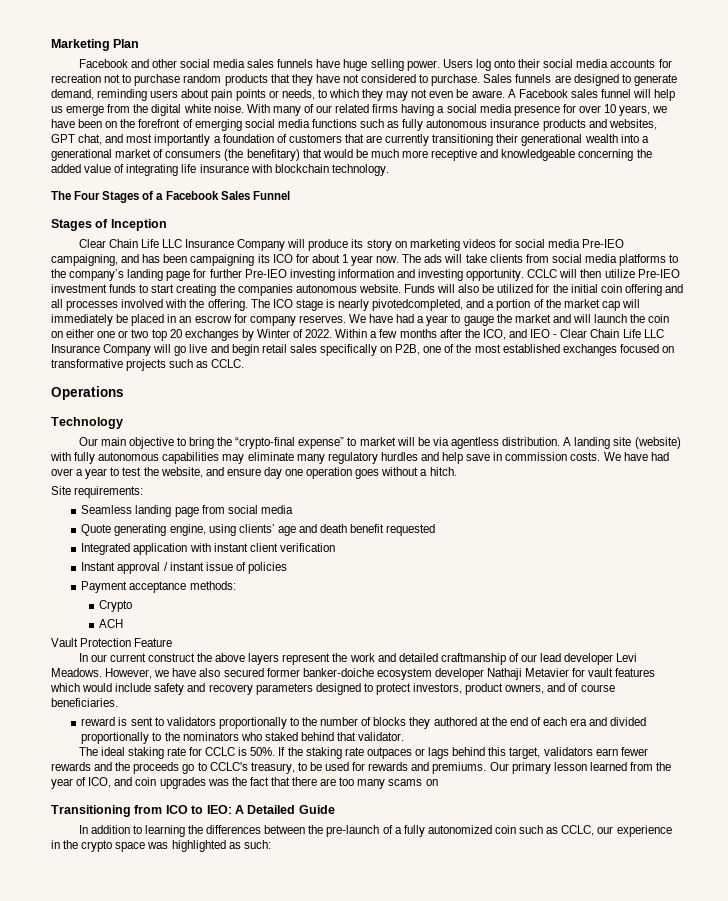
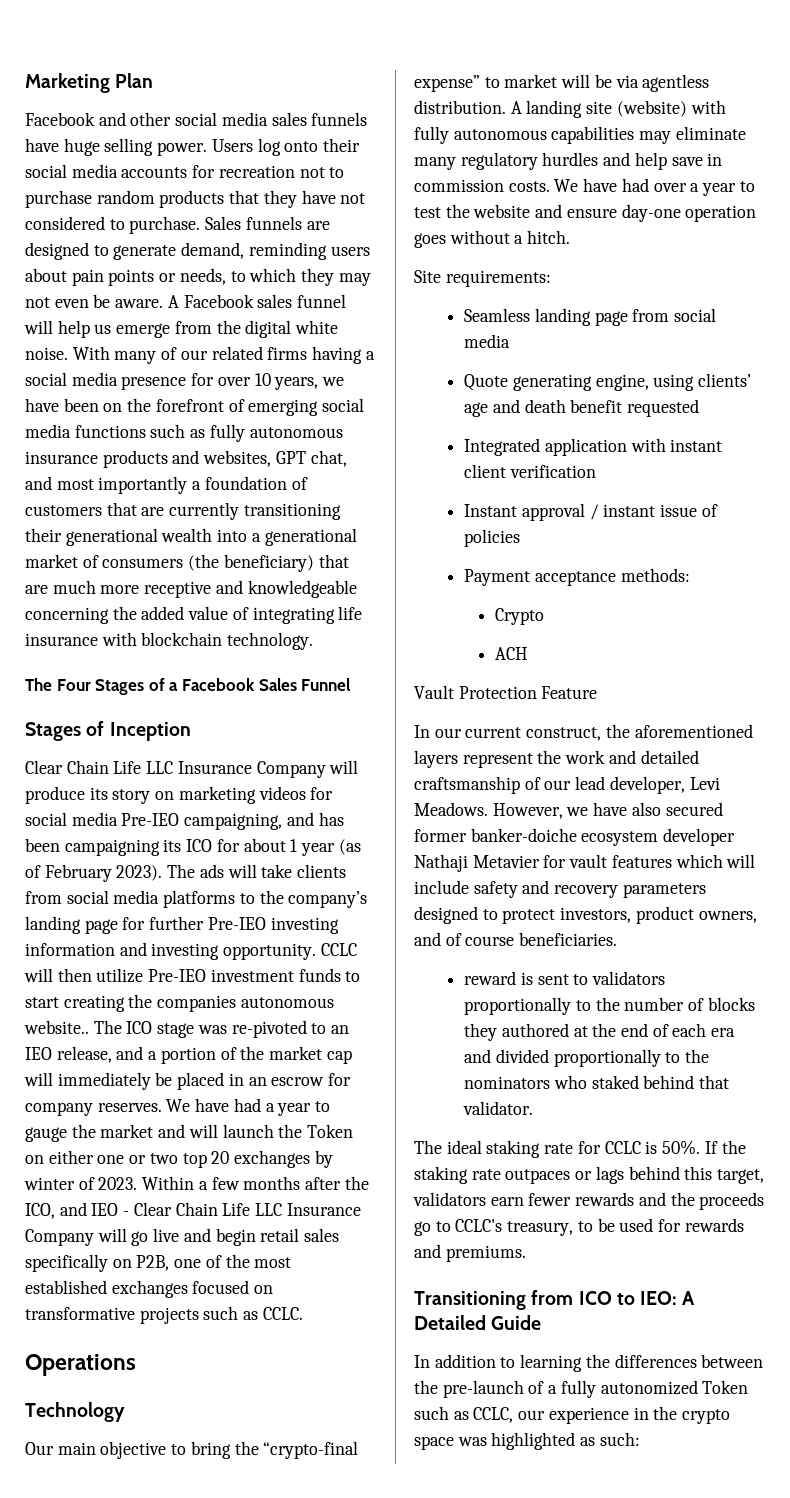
- With many of our related firms having a social media presence for over 10 years, we have been on the forefront of emerging social media functions such as fully autonomous insurance products and websites, GPT chat, and most importantly a foundation of customers that are currently transitioning their generational wealth into a generational market of consumers (the benefitary) that would be much more receptive and knowledgeable concerning the added value of integrating life insurance with blockchain technology.
+ With many of our related firms having a social media presence for over 10 years, we have been on the forefront of emerging social media functions such as fully autonomous insurance products and websites, GPT chat, and most importantly a foundation of customers that are currently transitioning their generational wealth into a generational market of consumers (the beneficiary) that are much more receptive and knowledgeable concerning the added value of integrating life insurance with blockchain technology.
- Clear Chain Life LLC Insurance Company will produce its story on marketing videos for social media Pre-IEO campaigning, and has been campaigning its ICO for about 1 year now.
+ Clear Chain Life LLC Insurance Company will produce its story on marketing videos for social media Pre-IEO campaigning, and has been campaigning its ICO for about 1 year (as of February 2023).
- CCLC will then utilize Pre-IEO investment funds to start creating the companies autonomous website. Funds will also be utilized for the initial coin offering and all processes involved with the offering. The ICO stage is nearly pivotedcompleted, and a portion of the market cap will immediately be placed in an escrow for company reserves.
+ CCLC will then utilize Pre-IEO investment funds to start creating the companies autonomous website.. The ICO stage was re-pivoted to an IEO release, and a portion of the market cap will immediately be placed in an escrow for company reserves.
- We have had a year to gauge the market and will launch the coin on either one or two top 20 exchanges by Winter of 2022.
+ We have had a year to gauge the market and will launch the Token on either one or two top 20 exchanges by winter of 2023.
- We have had over a year to test the website, and ensure day one operation goes without a hitch.
+ We have had over a year to test the website and ensure day-one operation goes without a hitch.
- In our current construct the above layers represent the work and detailed craftmanship of our lead developer Levi Meadows.
+ In our current construct, the aforementioned layers represent the work and detailed craftsmanship of our lead developer, Levi Meadows.
- However, we have also secured former banker-doiche ecosystem developer Nathaji Metavier for vault features which would include safety and recovery parameters designed to protect investors, product owners, and of course beneficiaries.
+ However, we have also secured former banker-doiche ecosystem developer Nathaji Metavier for vault features which will include safety and recovery parameters designed to protect investors, product owners, and of course beneficiaries.
- Our primary lesson learned from the year of ICO, and coin upgrades was the fact that there are too many scams on
- In addition to learning the differences between the pre-launch of a fully autonomized coin such as CCLC, our experience in the crypto space was highlighted as such:
+ In addition to learning the differences between the pre-launch of a fully autonomized Token such as CCLC, our experience in the crypto space was highlighted as such:

